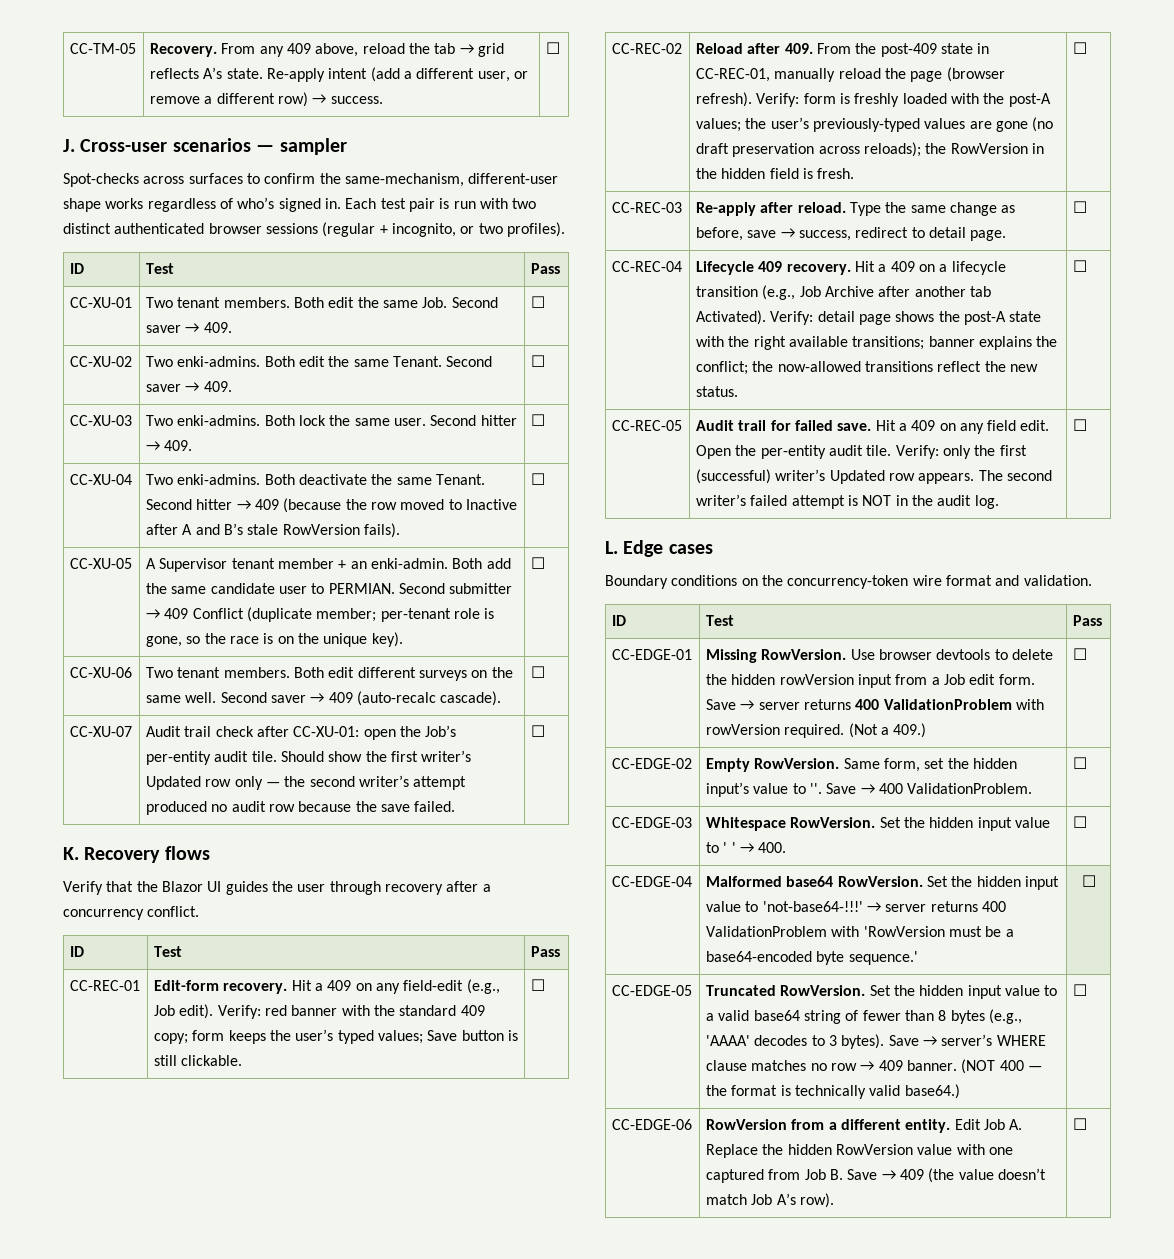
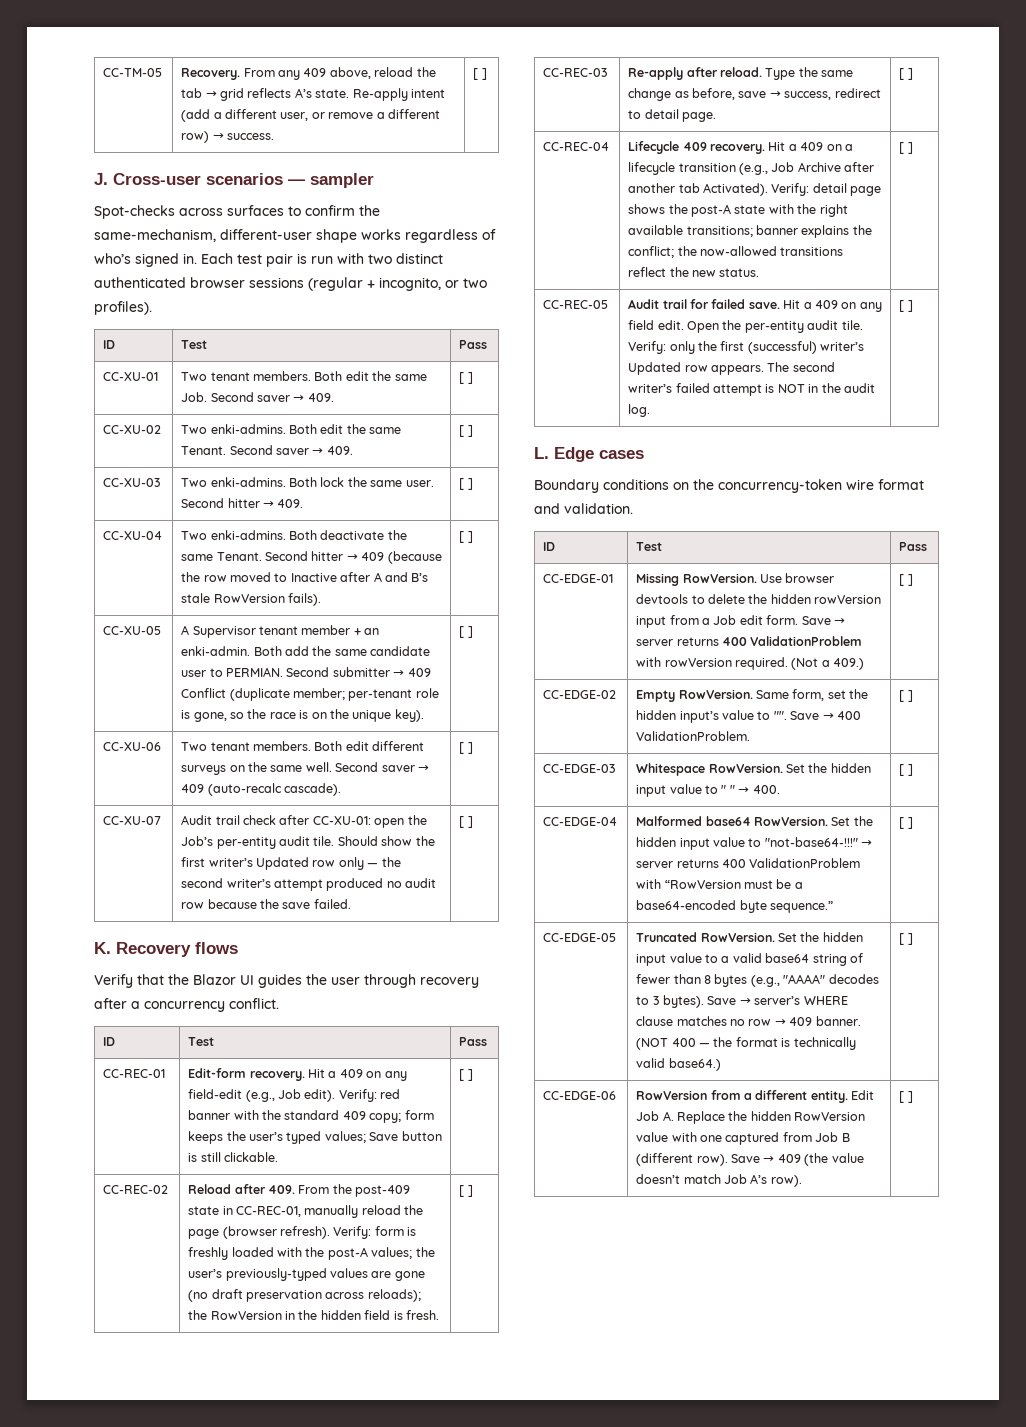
- CC-TM-05 | Recovery. From any 409 above, reload the tab → grid reflects A’s state. Re-apply intent (add a different user, or remove a different row) → success. | ☐
+ CC-TM-05 | Recovery. From any 409 above, reload the tab → grid reflects A’s state. Re-apply intent (add a different user, or remove a different row) → success. | [ ]
- CC-XU-01 | Two tenant members. Both edit the same Job. Second saver → 409. | ☐
+ CC-XU-01 | Two tenant members. Both edit the same Job. Second saver → 409. | [ ]
- CC-XU-02 | Two enki-admins. Both edit the same Tenant. Second saver → 409. | ☐
+ CC-XU-02 | Two enki-admins. Both edit the same Tenant. Second saver → 409. | [ ]
- CC-XU-03 | Two enki-admins. Both lock the same user. Second hitter → 409. | ☐
+ CC-XU-03 | Two enki-admins. Both lock the same user. Second hitter → 409. | [ ]
- CC-XU-04 | Two enki-admins. Both deactivate the same Tenant. Second hitter → 409 (because the row moved to Inactive after A and B’s stale RowVersion fails). | ☐
+ CC-XU-04 | Two enki-admins. Both deactivate the same Tenant. Second hitter → 409 (because the row moved to Inactive after A and B’s stale RowVersion fails). | [ ]
- CC-XU-05 | A Supervisor tenant member + an enki-admin. Both add the same candidate user to PERMIAN. Second submitter → 409 Conflict (duplicate member; per-tenant role is gone, so the race is on the unique key). | ☐
+ CC-XU-05 | A Supervisor tenant member + an enki-admin. Both add the same candidate user to PERMIAN. Second submitter → 409 Conflict (duplicate member; per-tenant role is gone, so the race is on the unique key). | [ ]
- CC-XU-06 | Two tenant members. Both edit different surveys on the same well. Second saver → 409 (auto-recalc cascade). | ☐
+ CC-XU-06 | Two tenant members. Both edit different surveys on the same well. Second saver → 409 (auto-recalc cascade). | [ ]
- CC-XU-07 | Audit trail check after CC-XU-01: open the Job’s per-entity audit tile. Should show the first writer’s Updated row only — the second writer’s attempt produced no audit row because the save failed. | ☐
+ CC-XU-07 | Audit trail check after CC-XU-01: open the Job’s per-entity audit tile. Should show the first writer’s Updated row only — the second writer’s attempt produced no audit row because the save failed. | [ ]
- CC-REC-01 | Edit-form recovery. Hit a 409 on any field-edit (e.g., Job edit). Verify: red banner with the standard 409 copy; form keeps the user’s typed values; Save button is still clickable. | ☐
+ CC-REC-01 | Edit-form recovery. Hit a 409 on any field-edit (e.g., Job edit). Verify: red banner with the standard 409 copy; form keeps the user’s typed values; Save button is still clickable. | [ ]
- Verify: form is freshly loaded with the post-A values; the user’s previously-typed values are gone (no draft preservation across reloads); the RowVersion in the hidden field is fresh. | ☐
+ Verify: form is freshly loaded with the post-A values; the user’s previously-typed values are gone (no draft preservation across reloads); the RowVersion in the hidden field is fresh. | [ ]
- CC-REC-03 | Re-apply after reload. Type the same change as before, save → success, redirect to detail page. | ☐
+ CC-REC-03 | Re-apply after reload. Type the same change as before, save → success, redirect to detail page. | [ ]
- Verify: detail page shows the post-A state with the right available transitions; banner explains the conflict; the now-allowed transitions reflect the new status. | ☐
+ Verify: detail page shows the post-A state with the right available transitions; banner explains the conflict; the now-allowed transitions reflect the new status. | [ ]
- CC-REC-05 | Audit trail for failed save. Hit a 409 on any field edit. Open the per-entity audit tile. Verify: only the first (successful) writer’s Updated row appears. The second writer’s failed attempt is NOT in the audit log. | ☐
+ CC-REC-05 | Audit trail for failed save. Hit a 409 on any field edit. Open the per-entity audit tile. Verify: only the first (successful) writer’s Updated row appears. The second writer’s failed attempt is NOT in the audit log. | [ ]
- CC-EDGE-01 | Missing RowVersion. Use browser devtools to delete the hidden rowVersion input from a Job edit form. Save → server returns 400 ValidationProblem with rowVersion required. (Not a 409.) | ☐
+ CC-EDGE-01 | Missing RowVersion. Use browser devtools to delete the hidden rowVersion input from a Job edit form. Save → server returns 400 ValidationProblem with rowVersion required. (Not a 409.) | [ ]
- CC-EDGE-02 | Empty RowVersion. Same form, set the hidden input’s value to ''. Save → 400 ValidationProblem. | ☐
+ CC-EDGE-02 | Empty RowVersion. Same form, set the hidden input’s value to "". Save → 400 ValidationProblem. | [ ]
- CC-EDGE-03 | Whitespace RowVersion. Set the hidden input value to ' ' → 400. | ☐
+ CC-EDGE-03 | Whitespace RowVersion. Set the hidden input value to " " → 400. | [ ]
- CC-EDGE-04 | Malformed base64 RowVersion. Set the hidden input value to 'not-base64-!!!' → server returns 400 ValidationProblem with 'RowVersion must be a base64-encoded byte sequence.' | ☐
+ CC-EDGE-04 | Malformed base64 RowVersion. Set the hidden input value to "not-base64-!!!" → server returns 400 ValidationProblem with “RowVersion must be a base64-encoded byte sequence.” | [ ]
- Set the hidden input value to a valid base64 string of fewer than 8 bytes (e.g., 'AAAA' decodes to 3 bytes).
+ Set the hidden input value to a valid base64 string of fewer than 8 bytes (e.g., "AAAA" decodes to 3 bytes).
- (NOT 400 — the format is technically valid base64.) | ☐
+ (NOT 400 — the format is technically valid base64.) | [ ]
- CC-EDGE-06 | RowVersion from a different entity. Edit Job A. Replace the hidden RowVersion value with one captured from Job B. Save → 409 (the value doesn’t match Job A’s row). | ☐
+ CC-EDGE-06 | RowVersion from a different entity. Edit Job A. Replace the hidden RowVersion value with one captured from Job B (different row). Save → 409 (the value doesn’t match Job A’s row). | [ ]

